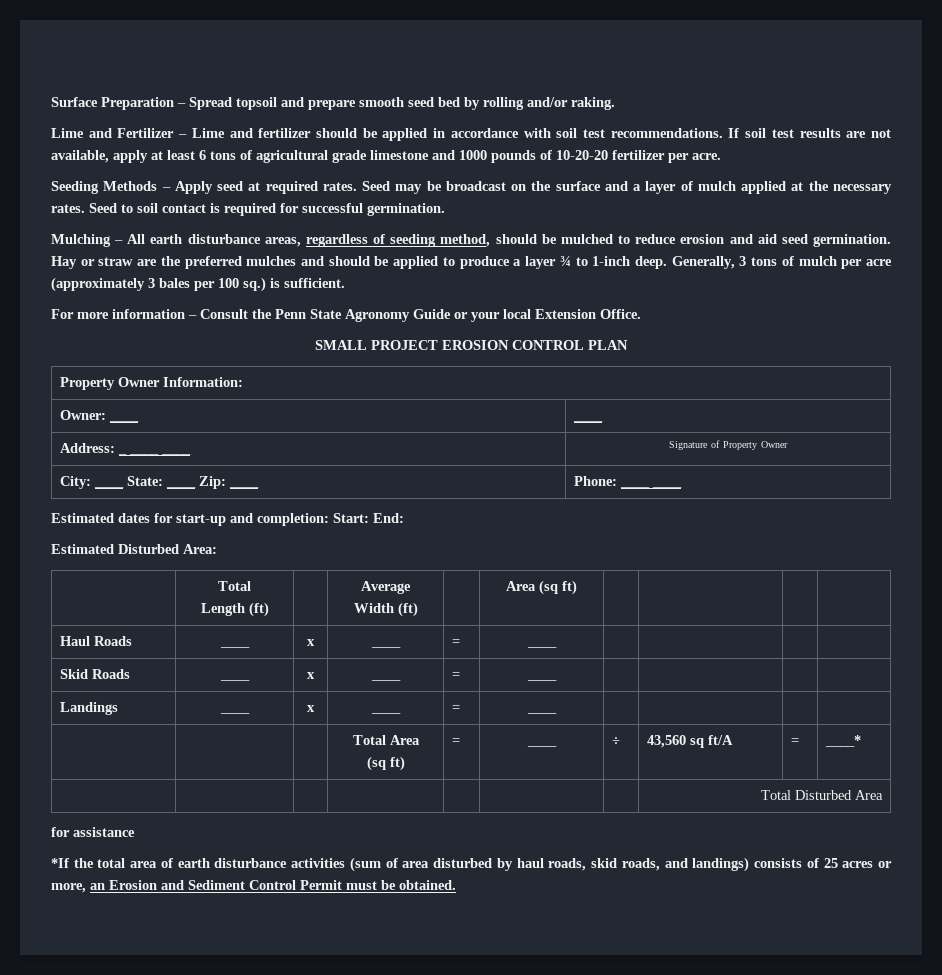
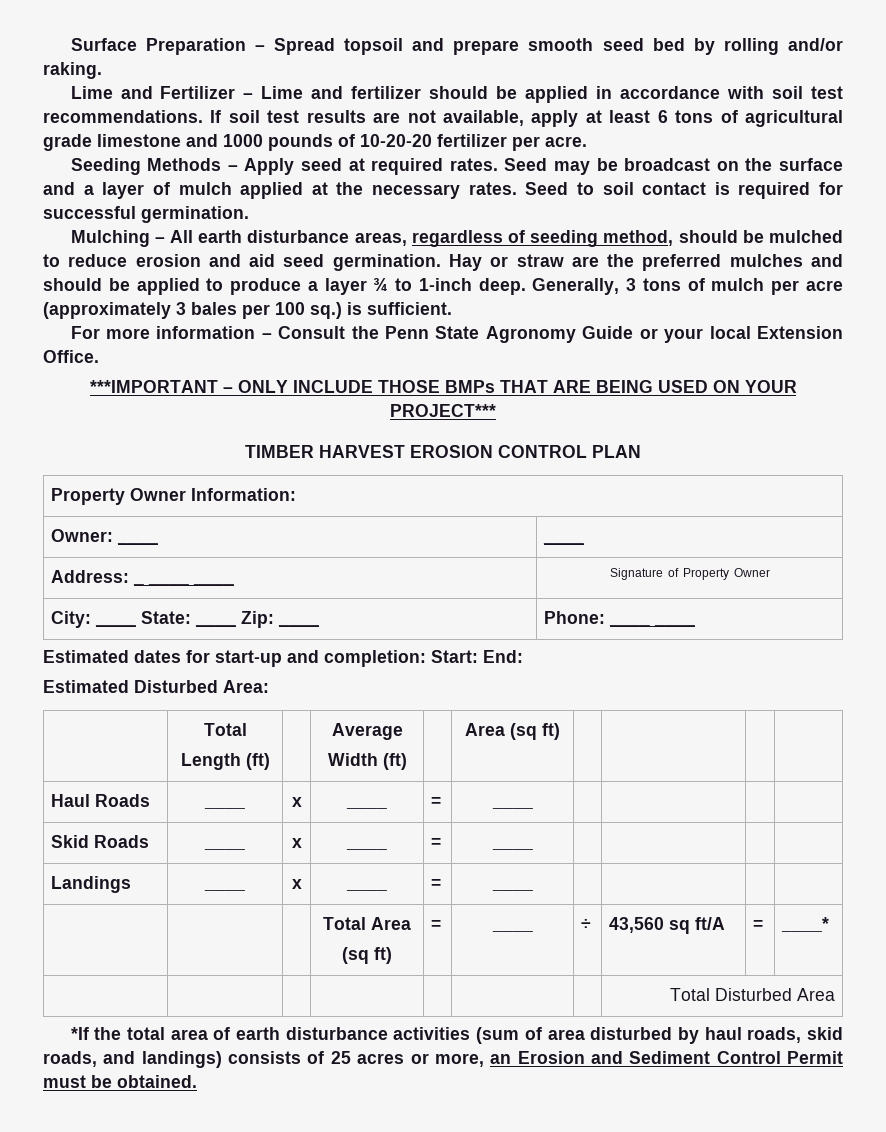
- SMALL PROJECT EROSION CONTROL PLAN
+ ***IMPORTANT – ONLY INCLUDE THOSE BMPs THAT ARE BEING USED ON YOUR PROJECT***
+ TIMBER HARVEST EROSION CONTROL PLAN
- for assistance

